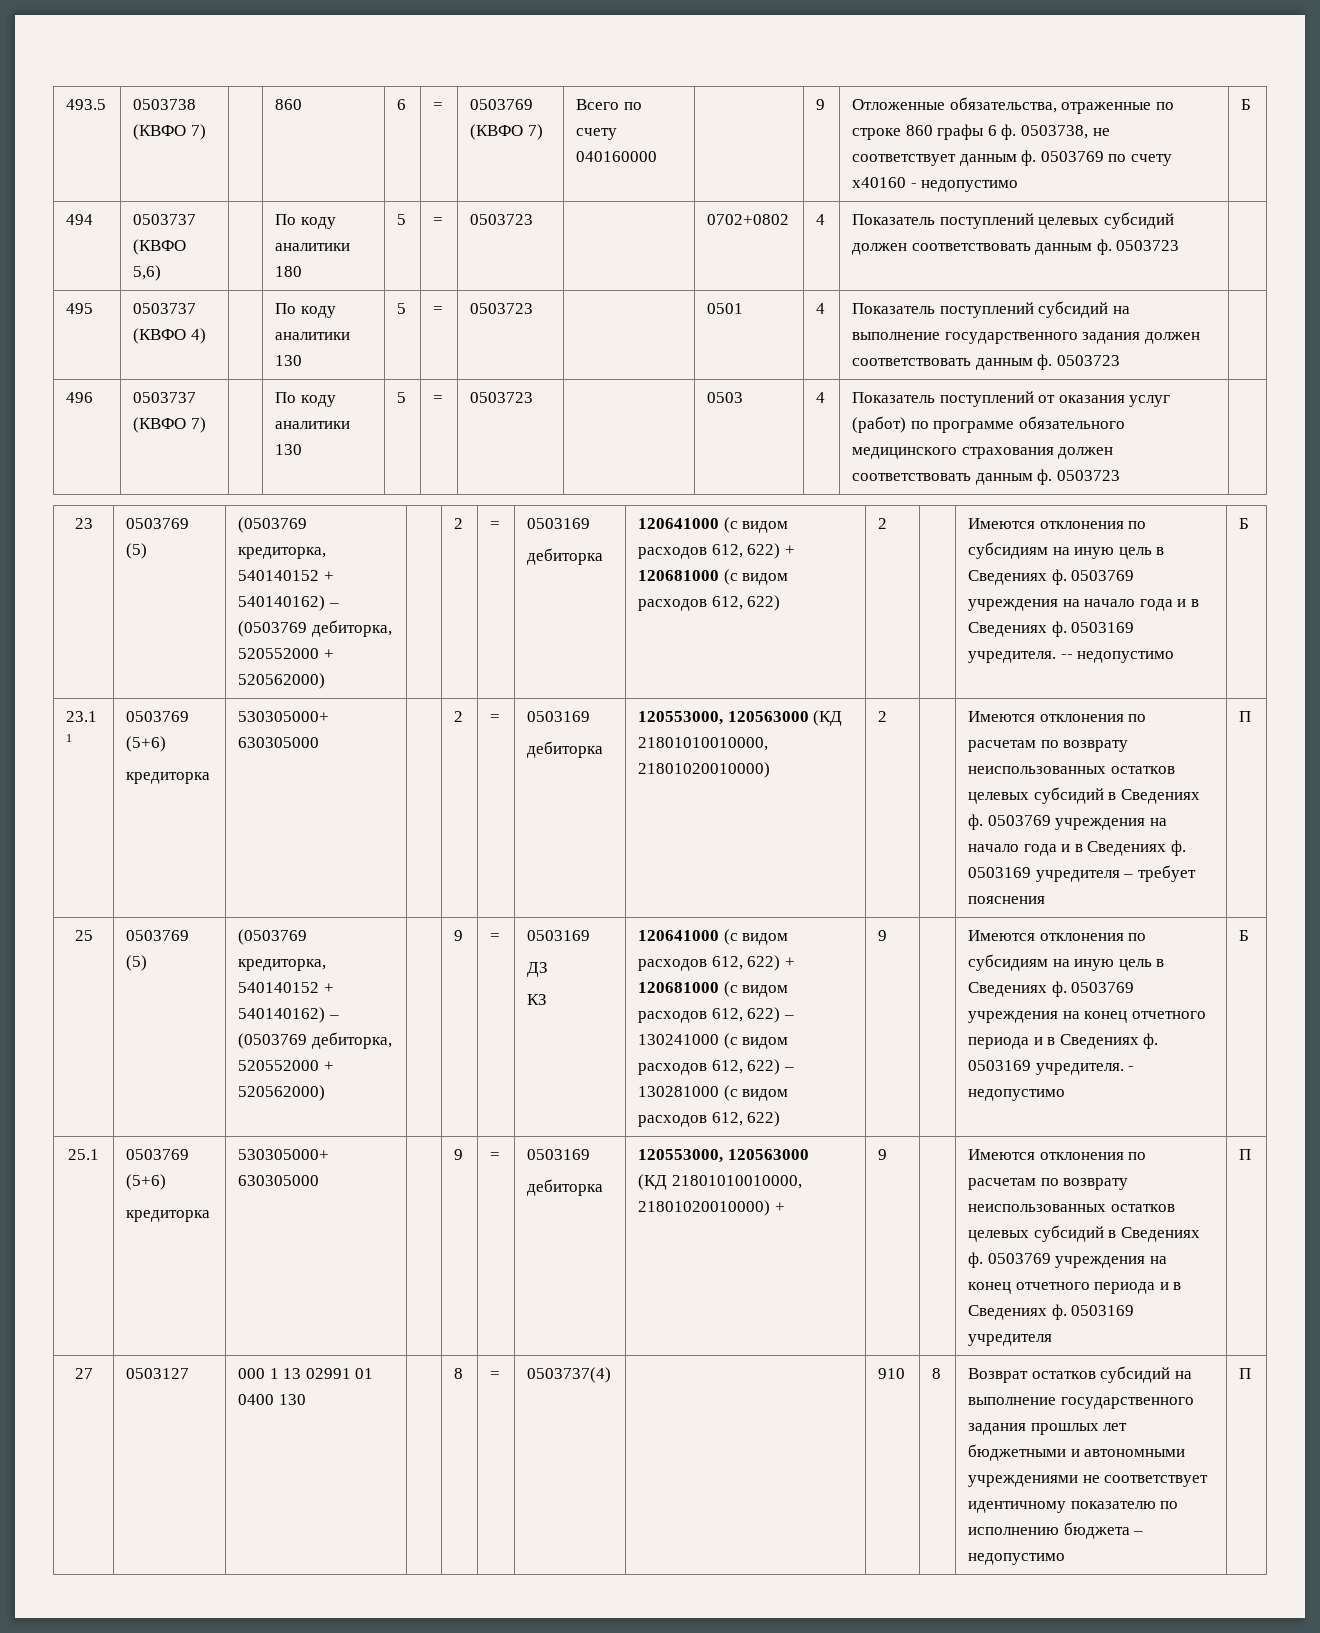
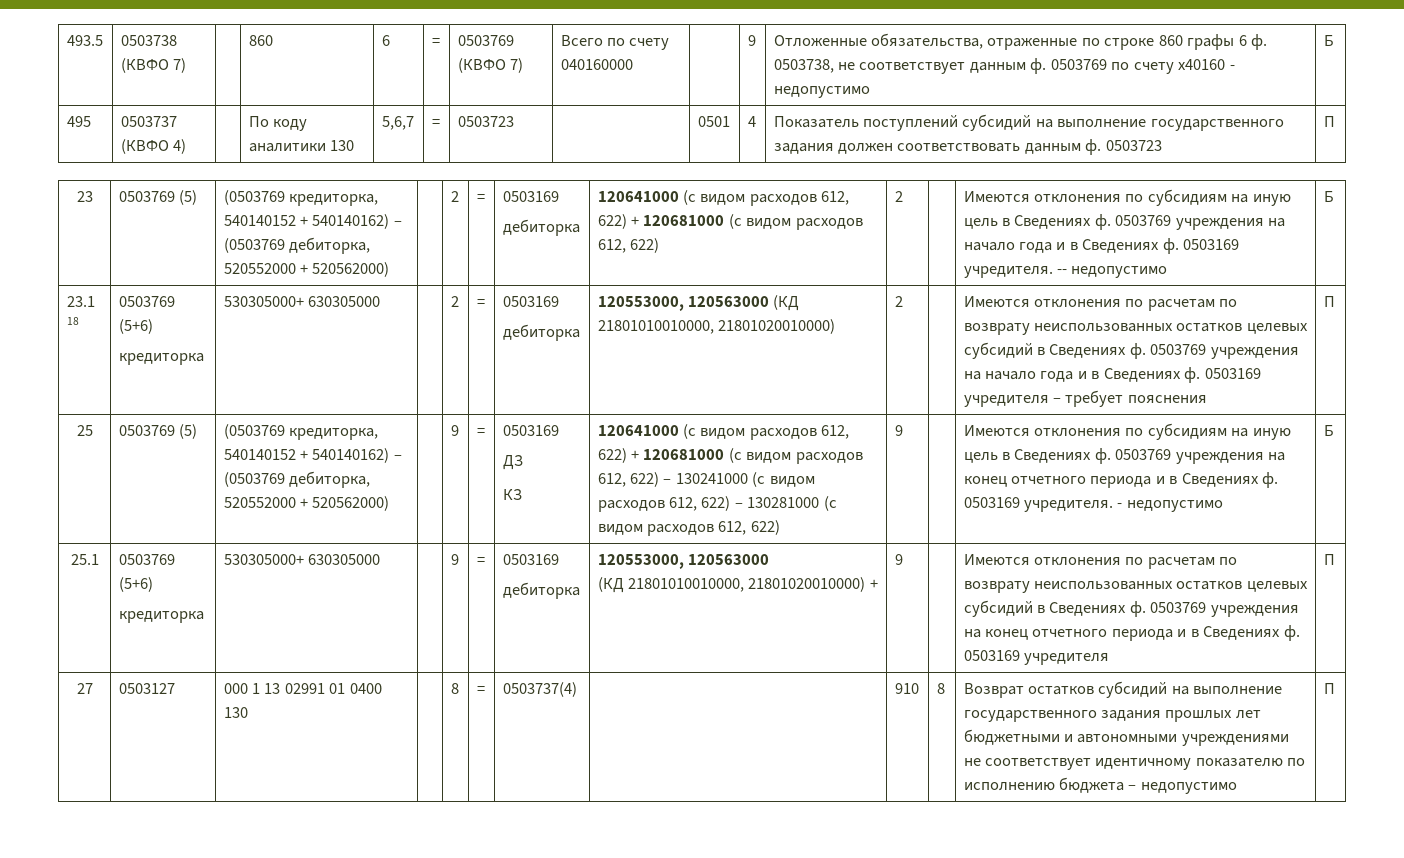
- 494 | 0503737 (КВФО 5,6) | | По коду аналитики 180 | 5 | = | 0503723 | | 0702+0802 | 4 | Показатель поступлений целевых субсидий должен соответствовать данным ф. 0503723 |
- 495 | 0503737 (КВФО 4) | | По коду аналитики 130 | 5 | = | 0503723 | | 0501 | 4 | Показатель поступлений субсидий на выполнение государственного задания должен соответствовать данным ф. 0503723 |
- 496 | 0503737 (КВФО 7) | | По коду аналитики 130 | 5 | = | 0503723 | | 0503 | 4 | Показатель поступлений от оказания услуг (работ) по программе обязательного медицинского страхования должен соответствовать данным ф. 0503723 |
+ 495 | 0503737 (КВФО 4) | | По коду аналитики 130 | 5,6,7 | = | 0503723 | | 0501 | 4 | Показатель поступлений субсидий на выполнение государственного задания должен соответствовать данным ф. 0503723 | П
- 23.1 1
+ 23.1 18

